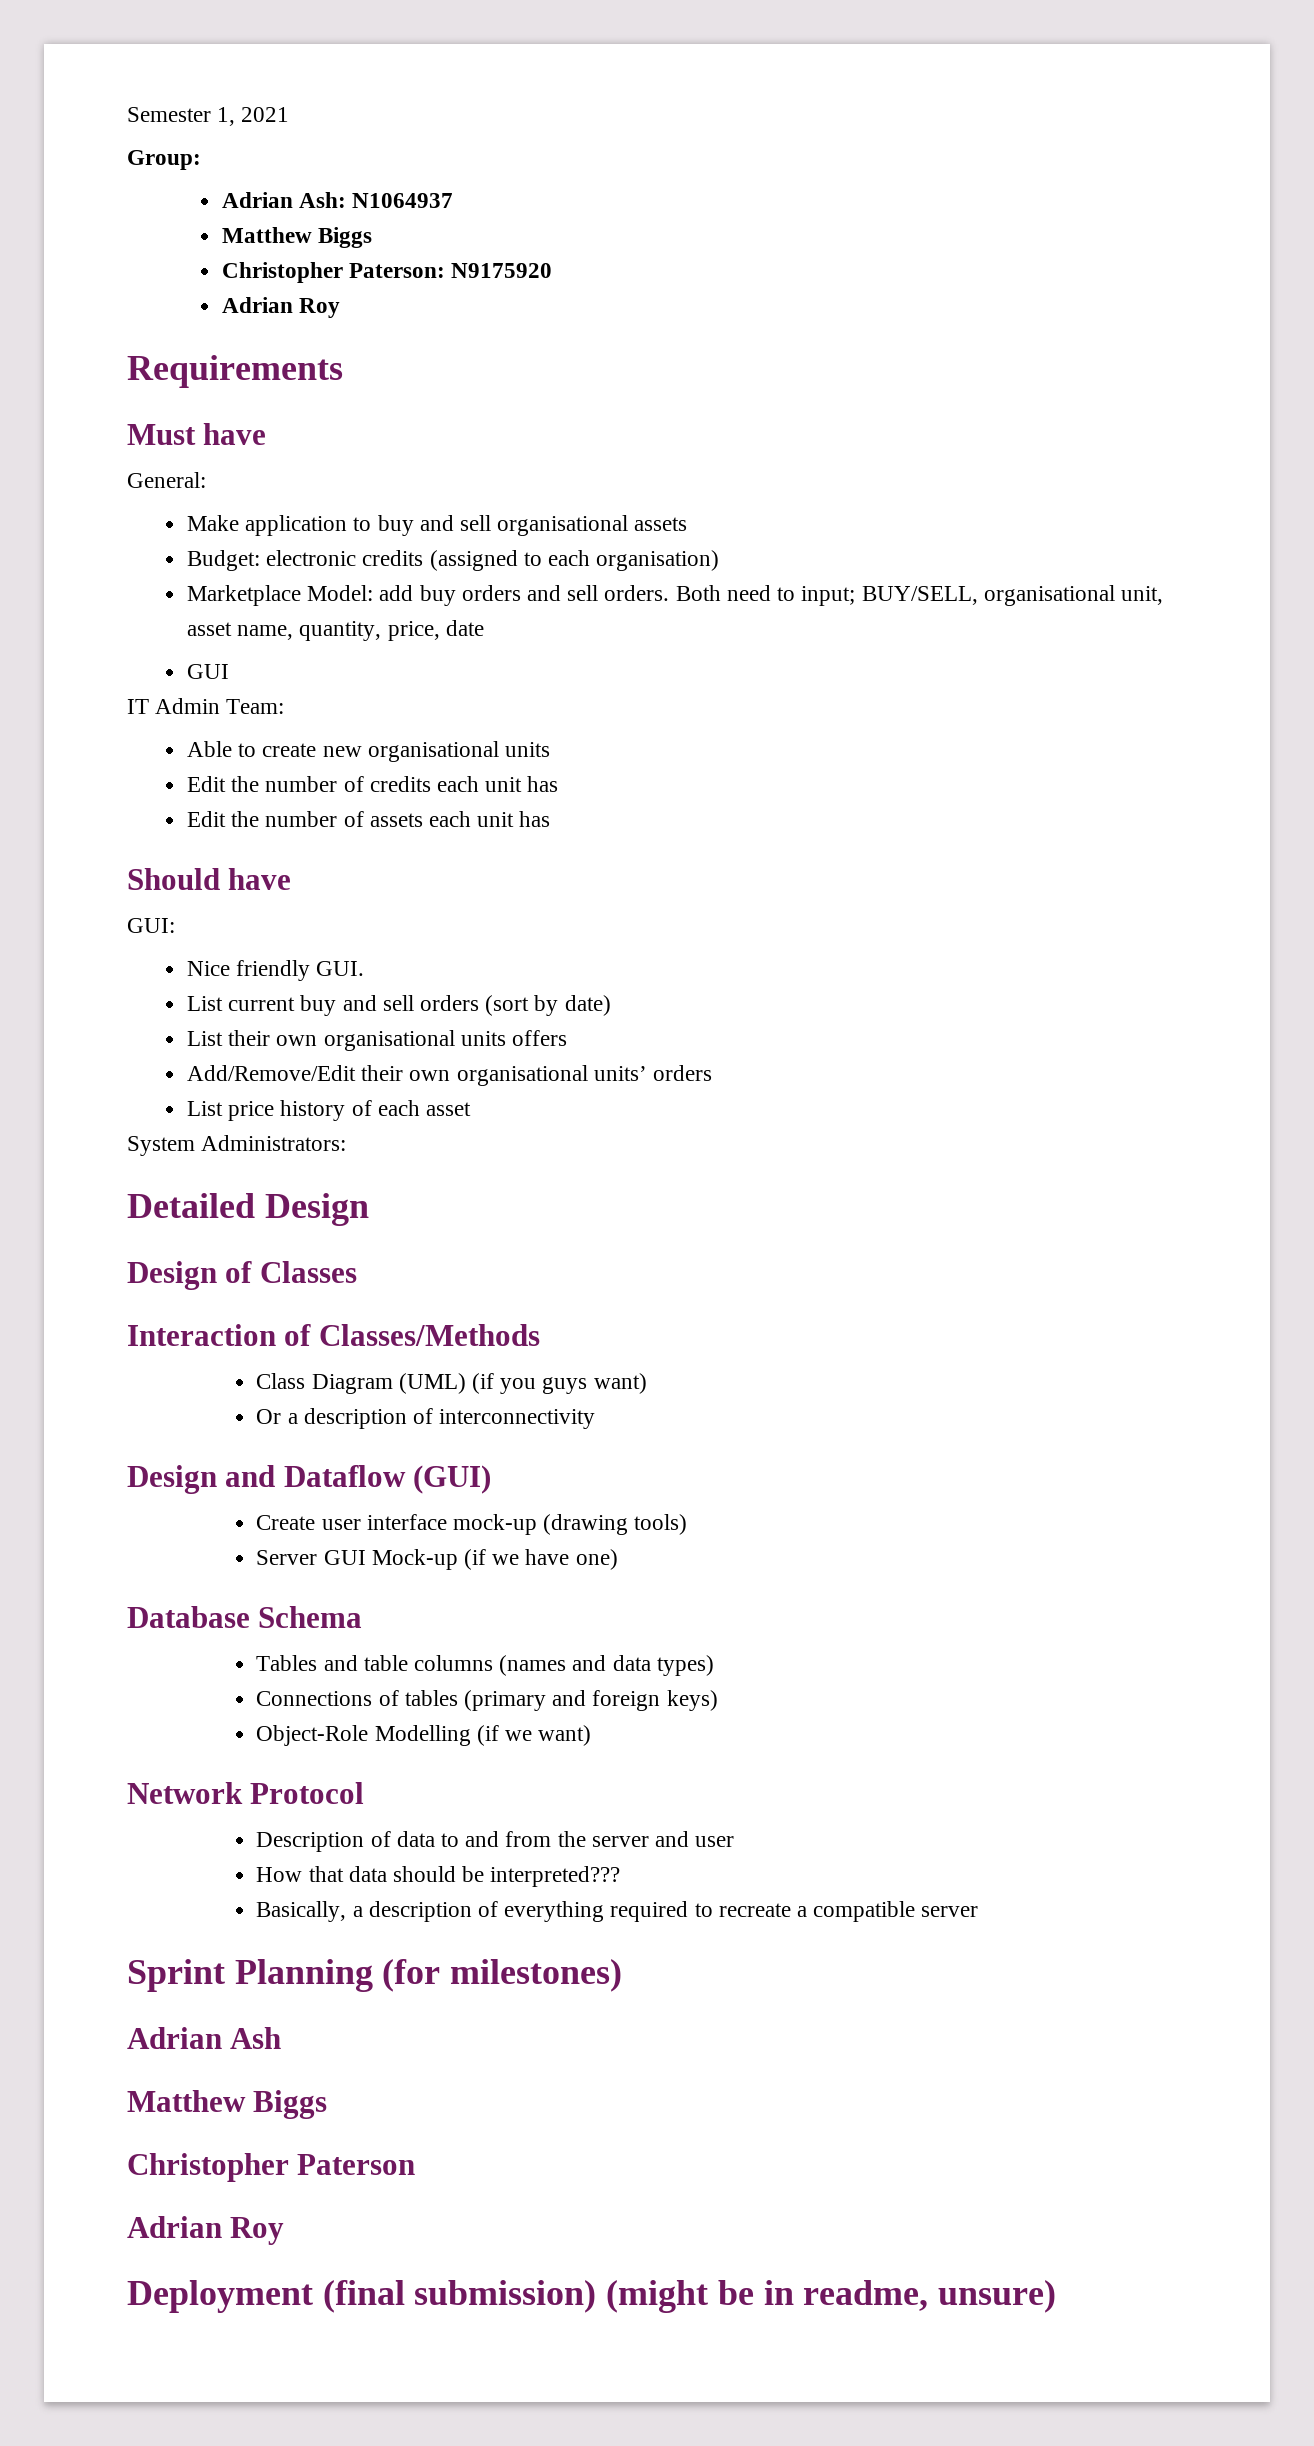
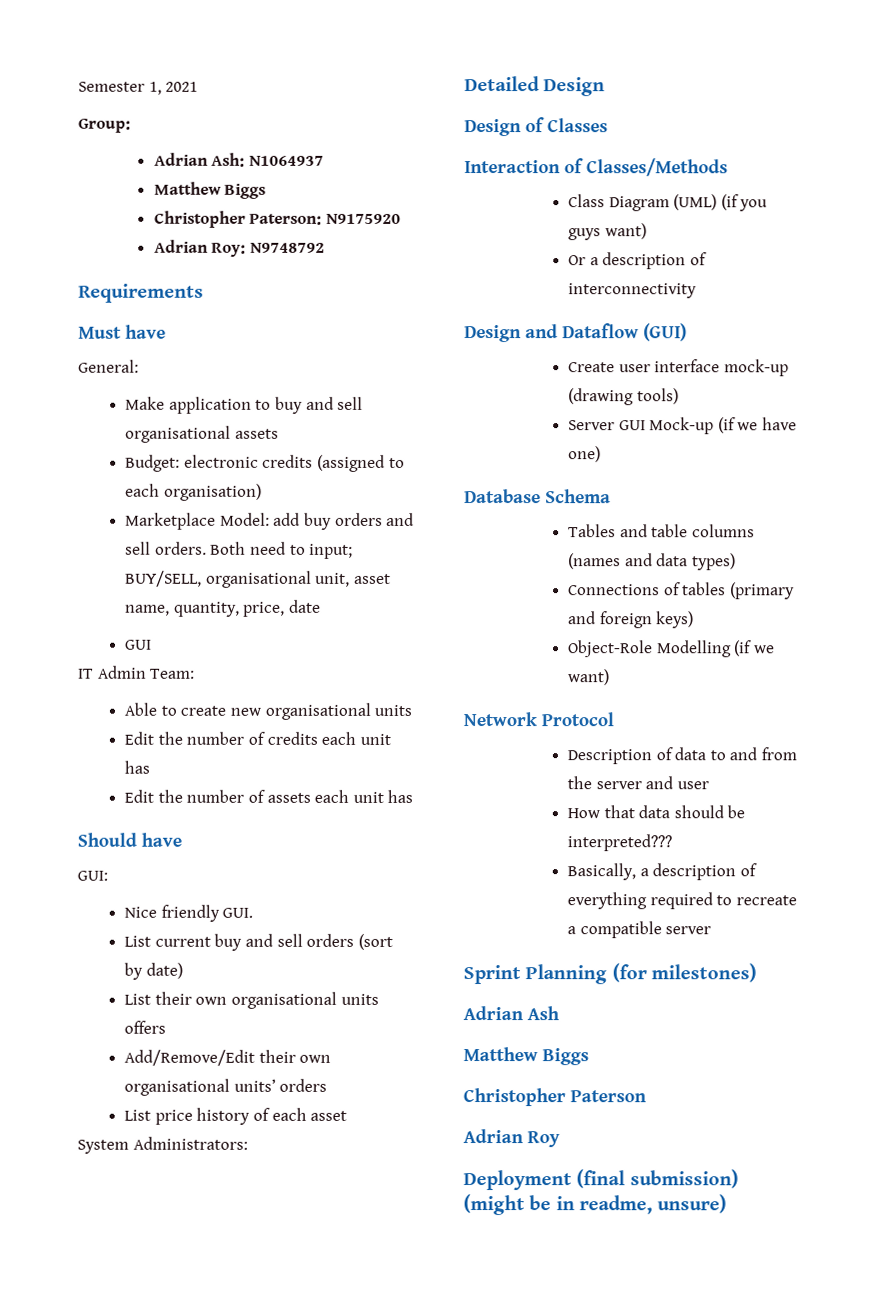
  Christopher Paterson: N9175920
- Adrian Roy
+ Adrian Roy: N9748792

